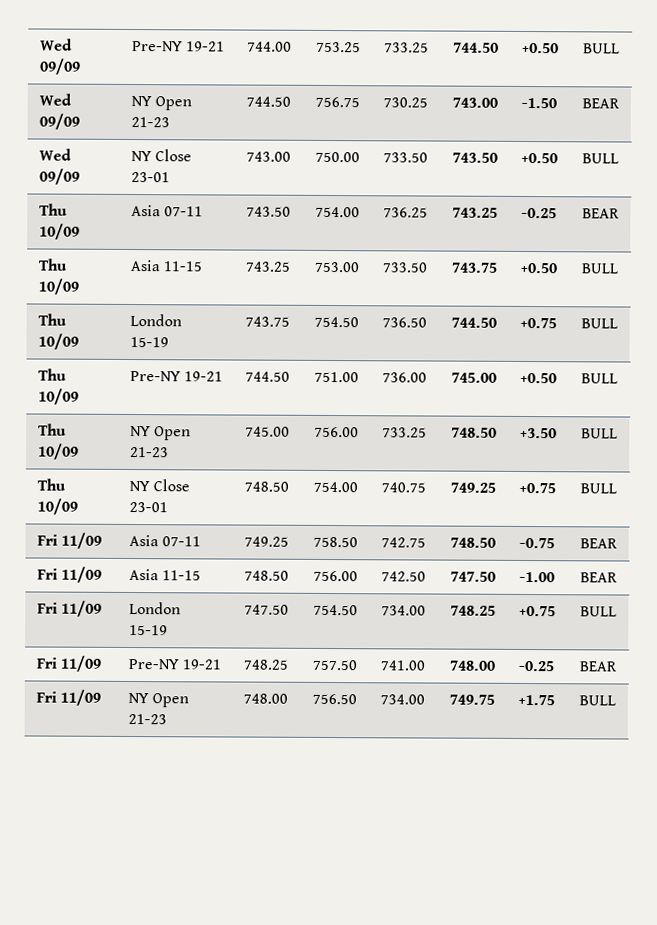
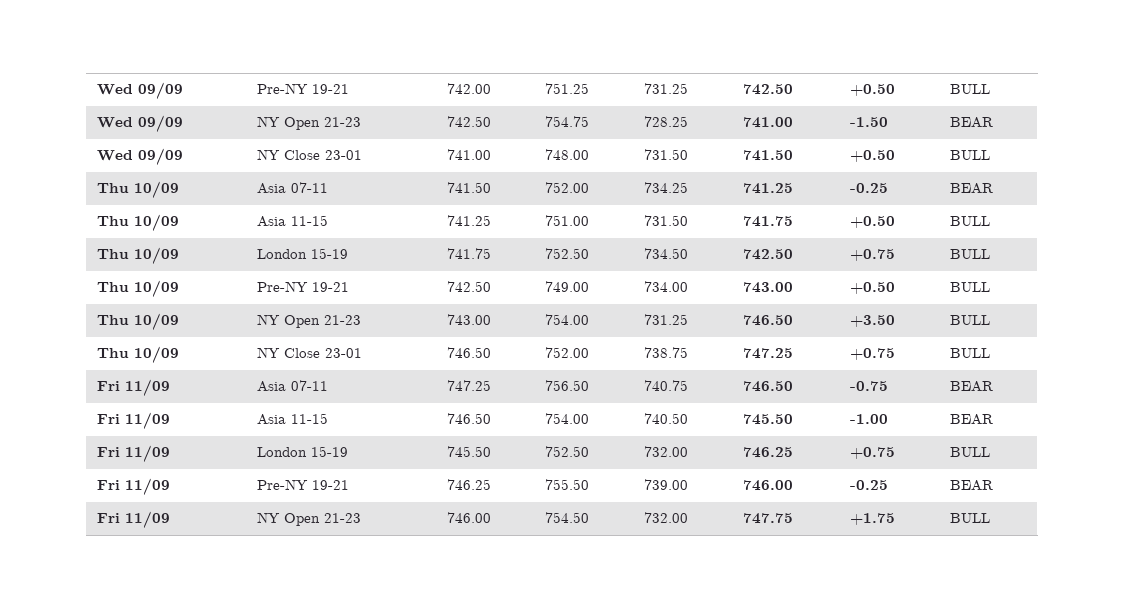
- Wed 09/09 | Pre-NY 19-21 | 744.00 | 753.25 | 733.25 | 744.50 | +0.50 | BULL
+ Wed 09/09 | Pre-NY 19-21 | 742.00 | 751.25 | 731.25 | 742.50 | +0.50 | BULL
- Wed 09/09 | NY Open 21-23 | 744.50 | 756.75 | 730.25 | 743.00 | -1.50 | BEAR
+ Wed 09/09 | NY Open 21-23 | 742.50 | 754.75 | 728.25 | 741.00 | -1.50 | BEAR
- Wed 09/09 | NY Close 23-01 | 743.00 | 750.00 | 733.50 | 743.50 | +0.50 | BULL
+ Wed 09/09 | NY Close 23-01 | 741.00 | 748.00 | 731.50 | 741.50 | +0.50 | BULL
- Thu 10/09 | Asia 07-11 | 743.50 | 754.00 | 736.25 | 743.25 | -0.25 | BEAR
+ Thu 10/09 | Asia 07-11 | 741.50 | 752.00 | 734.25 | 741.25 | -0.25 | BEAR
- Thu 10/09 | Asia 11-15 | 743.25 | 753.00 | 733.50 | 743.75 | +0.50 | BULL
+ Thu 10/09 | Asia 11-15 | 741.25 | 751.00 | 731.50 | 741.75 | +0.50 | BULL
- Thu 10/09 | London 15-19 | 743.75 | 754.50 | 736.50 | 744.50 | +0.75 | BULL
+ Thu 10/09 | London 15-19 | 741.75 | 752.50 | 734.50 | 742.50 | +0.75 | BULL
- Thu 10/09 | Pre-NY 19-21 | 744.50 | 751.00 | 736.00 | 745.00 | +0.50 | BULL
+ Thu 10/09 | Pre-NY 19-21 | 742.50 | 749.00 | 734.00 | 743.00 | +0.50 | BULL
- Thu 10/09 | NY Open 21-23 | 745.00 | 756.00 | 733.25 | 748.50 | +3.50 | BULL
+ Thu 10/09 | NY Open 21-23 | 743.00 | 754.00 | 731.25 | 746.50 | +3.50 | BULL
- Thu 10/09 | NY Close 23-01 | 748.50 | 754.00 | 740.75 | 749.25 | +0.75 | BULL
+ Thu 10/09 | NY Close 23-01 | 746.50 | 752.00 | 738.75 | 747.25 | +0.75 | BULL
- Fri 11/09 | Asia 07-11 | 749.25 | 758.50 | 742.75 | 748.50 | -0.75 | BEAR
+ Fri 11/09 | Asia 07-11 | 747.25 | 756.50 | 740.75 | 746.50 | -0.75 | BEAR
- Fri 11/09 | Asia 11-15 | 748.50 | 756.00 | 742.50 | 747.50 | -1.00 | BEAR
+ Fri 11/09 | Asia 11-15 | 746.50 | 754.00 | 740.50 | 745.50 | -1.00 | BEAR
- Fri 11/09 | London 15-19 | 747.50 | 754.50 | 734.00 | 748.25 | +0.75 | BULL
+ Fri 11/09 | London 15-19 | 745.50 | 752.50 | 732.00 | 746.25 | +0.75 | BULL
- Fri 11/09 | Pre-NY 19-21 | 748.25 | 757.50 | 741.00 | 748.00 | -0.25 | BEAR
+ Fri 11/09 | Pre-NY 19-21 | 746.25 | 755.50 | 739.00 | 746.00 | -0.25 | BEAR
- Fri 11/09 | NY Open 21-23 | 748.00 | 756.50 | 734.00 | 749.75 | +1.75 | BULL
+ Fri 11/09 | NY Open 21-23 | 746.00 | 754.50 | 732.00 | 747.75 | +1.75 | BULL

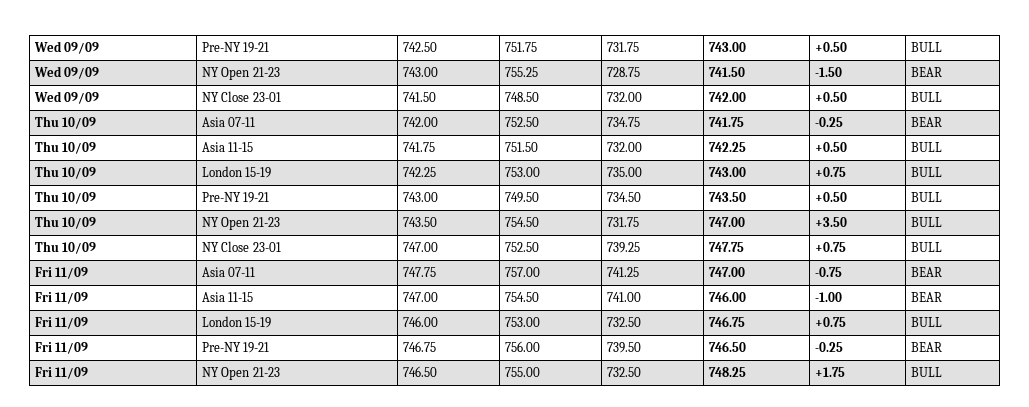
- Wed 09/09 | Pre-NY 19-21 | 742.00 | 751.25 | 731.25 | 742.50 | +0.50 | BULL
+ Wed 09/09 | Pre-NY 19-21 | 742.50 | 751.75 | 731.75 | 743.00 | +0.50 | BULL
- Wed 09/09 | NY Open 21-23 | 742.50 | 754.75 | 728.25 | 741.00 | -1.50 | BEAR
+ Wed 09/09 | NY Open 21-23 | 743.00 | 755.25 | 728.75 | 741.50 | -1.50 | BEAR
- Wed 09/09 | NY Close 23-01 | 741.00 | 748.00 | 731.50 | 741.50 | +0.50 | BULL
+ Wed 09/09 | NY Close 23-01 | 741.50 | 748.50 | 732.00 | 742.00 | +0.50 | BULL
- Thu 10/09 | Asia 07-11 | 741.50 | 752.00 | 734.25 | 741.25 | -0.25 | BEAR
+ Thu 10/09 | Asia 07-11 | 742.00 | 752.50 | 734.75 | 741.75 | -0.25 | BEAR
- Thu 10/09 | Asia 11-15 | 741.25 | 751.00 | 731.50 | 741.75 | +0.50 | BULL
+ Thu 10/09 | Asia 11-15 | 741.75 | 751.50 | 732.00 | 742.25 | +0.50 | BULL
- Thu 10/09 | London 15-19 | 741.75 | 752.50 | 734.50 | 742.50 | +0.75 | BULL
+ Thu 10/09 | London 15-19 | 742.25 | 753.00 | 735.00 | 743.00 | +0.75 | BULL
- Thu 10/09 | Pre-NY 19-21 | 742.50 | 749.00 | 734.00 | 743.00 | +0.50 | BULL
+ Thu 10/09 | Pre-NY 19-21 | 743.00 | 749.50 | 734.50 | 743.50 | +0.50 | BULL
- Thu 10/09 | NY Open 21-23 | 743.00 | 754.00 | 731.25 | 746.50 | +3.50 | BULL
+ Thu 10/09 | NY Open 21-23 | 743.50 | 754.50 | 731.75 | 747.00 | +3.50 | BULL
- Thu 10/09 | NY Close 23-01 | 746.50 | 752.00 | 738.75 | 747.25 | +0.75 | BULL
+ Thu 10/09 | NY Close 23-01 | 747.00 | 752.50 | 739.25 | 747.75 | +0.75 | BULL
- Fri 11/09 | Asia 07-11 | 747.25 | 756.50 | 740.75 | 746.50 | -0.75 | BEAR
+ Fri 11/09 | Asia 07-11 | 747.75 | 757.00 | 741.25 | 747.00 | -0.75 | BEAR
- Fri 11/09 | Asia 11-15 | 746.50 | 754.00 | 740.50 | 745.50 | -1.00 | BEAR
+ Fri 11/09 | Asia 11-15 | 747.00 | 754.50 | 741.00 | 746.00 | -1.00 | BEAR
- Fri 11/09 | London 15-19 | 745.50 | 752.50 | 732.00 | 746.25 | +0.75 | BULL
+ Fri 11/09 | London 15-19 | 746.00 | 753.00 | 732.50 | 746.75 | +0.75 | BULL
- Fri 11/09 | Pre-NY 19-21 | 746.25 | 755.50 | 739.00 | 746.00 | -0.25 | BEAR
+ Fri 11/09 | Pre-NY 19-21 | 746.75 | 756.00 | 739.50 | 746.50 | -0.25 | BEAR
- Fri 11/09 | NY Open 21-23 | 746.00 | 754.50 | 732.00 | 747.75 | +1.75 | BULL
+ Fri 11/09 | NY Open 21-23 | 746.50 | 755.00 | 732.50 | 748.25 | +1.75 | BULL

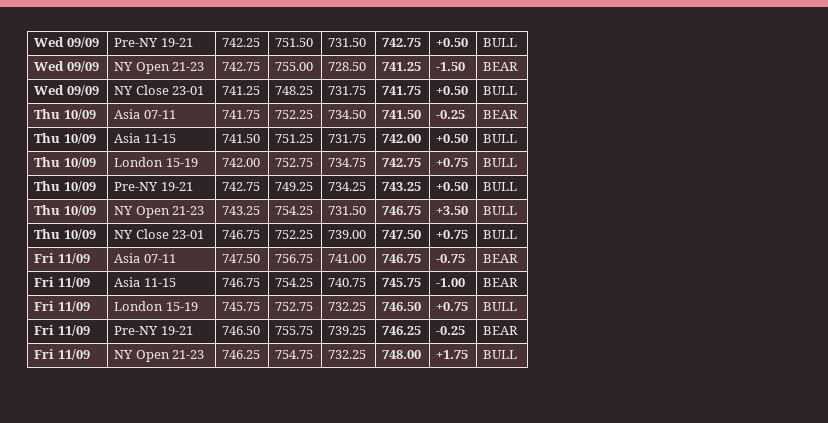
- Wed 09/09 | Pre-NY 19-21 | 742.50 | 751.75 | 731.75 | 743.00 | +0.50 | BULL
+ Wed 09/09 | Pre-NY 19-21 | 742.25 | 751.50 | 731.50 | 742.75 | +0.50 | BULL
- Wed 09/09 | NY Open 21-23 | 743.00 | 755.25 | 728.75 | 741.50 | -1.50 | BEAR
+ Wed 09/09 | NY Open 21-23 | 742.75 | 755.00 | 728.50 | 741.25 | -1.50 | BEAR
- Wed 09/09 | NY Close 23-01 | 741.50 | 748.50 | 732.00 | 742.00 | +0.50 | BULL
+ Wed 09/09 | NY Close 23-01 | 741.25 | 748.25 | 731.75 | 741.75 | +0.50 | BULL
- Thu 10/09 | Asia 07-11 | 742.00 | 752.50 | 734.75 | 741.75 | -0.25 | BEAR
+ Thu 10/09 | Asia 07-11 | 741.75 | 752.25 | 734.50 | 741.50 | -0.25 | BEAR
- Thu 10/09 | Asia 11-15 | 741.75 | 751.50 | 732.00 | 742.25 | +0.50 | BULL
+ Thu 10/09 | Asia 11-15 | 741.50 | 751.25 | 731.75 | 742.00 | +0.50 | BULL
- Thu 10/09 | London 15-19 | 742.25 | 753.00 | 735.00 | 743.00 | +0.75 | BULL
+ Thu 10/09 | London 15-19 | 742.00 | 752.75 | 734.75 | 742.75 | +0.75 | BULL
- Thu 10/09 | Pre-NY 19-21 | 743.00 | 749.50 | 734.50 | 743.50 | +0.50 | BULL
+ Thu 10/09 | Pre-NY 19-21 | 742.75 | 749.25 | 734.25 | 743.25 | +0.50 | BULL
- Thu 10/09 | NY Open 21-23 | 743.50 | 754.50 | 731.75 | 747.00 | +3.50 | BULL
+ Thu 10/09 | NY Open 21-23 | 743.25 | 754.25 | 731.50 | 746.75 | +3.50 | BULL
- Thu 10/09 | NY Close 23-01 | 747.00 | 752.50 | 739.25 | 747.75 | +0.75 | BULL
+ Thu 10/09 | NY Close 23-01 | 746.75 | 752.25 | 739.00 | 747.50 | +0.75 | BULL
- Fri 11/09 | Asia 07-11 | 747.75 | 757.00 | 741.25 | 747.00 | -0.75 | BEAR
+ Fri 11/09 | Asia 07-11 | 747.50 | 756.75 | 741.00 | 746.75 | -0.75 | BEAR
- Fri 11/09 | Asia 11-15 | 747.00 | 754.50 | 741.00 | 746.00 | -1.00 | BEAR
+ Fri 11/09 | Asia 11-15 | 746.75 | 754.25 | 740.75 | 745.75 | -1.00 | BEAR
- Fri 11/09 | London 15-19 | 746.00 | 753.00 | 732.50 | 746.75 | +0.75 | BULL
+ Fri 11/09 | London 15-19 | 745.75 | 752.75 | 732.25 | 746.50 | +0.75 | BULL
- Fri 11/09 | Pre-NY 19-21 | 746.75 | 756.00 | 739.50 | 746.50 | -0.25 | BEAR
+ Fri 11/09 | Pre-NY 19-21 | 746.50 | 755.75 | 739.25 | 746.25 | -0.25 | BEAR
- Fri 11/09 | NY Open 21-23 | 746.50 | 755.00 | 732.50 | 748.25 | +1.75 | BULL
+ Fri 11/09 | NY Open 21-23 | 746.25 | 754.75 | 732.25 | 748.00 | +1.75 | BULL

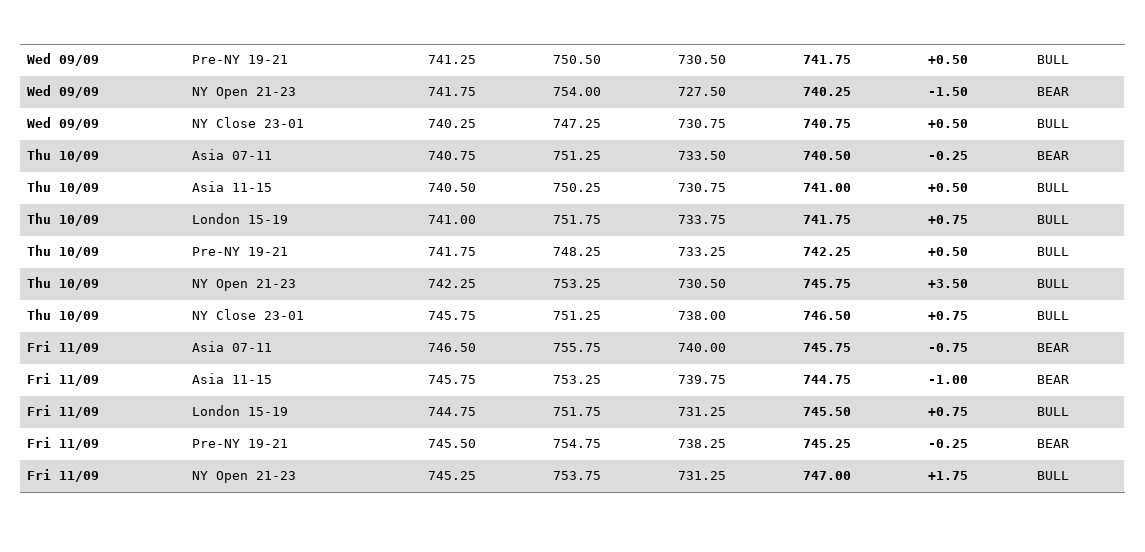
- Wed 09/09 | Pre-NY 19-21 | 742.25 | 751.50 | 731.50 | 742.75 | +0.50 | BULL
+ Wed 09/09 | Pre-NY 19-21 | 741.25 | 750.50 | 730.50 | 741.75 | +0.50 | BULL
- Wed 09/09 | NY Open 21-23 | 742.75 | 755.00 | 728.50 | 741.25 | -1.50 | BEAR
+ Wed 09/09 | NY Open 21-23 | 741.75 | 754.00 | 727.50 | 740.25 | -1.50 | BEAR
- Wed 09/09 | NY Close 23-01 | 741.25 | 748.25 | 731.75 | 741.75 | +0.50 | BULL
+ Wed 09/09 | NY Close 23-01 | 740.25 | 747.25 | 730.75 | 740.75 | +0.50 | BULL
- Thu 10/09 | Asia 07-11 | 741.75 | 752.25 | 734.50 | 741.50 | -0.25 | BEAR
+ Thu 10/09 | Asia 07-11 | 740.75 | 751.25 | 733.50 | 740.50 | -0.25 | BEAR
- Thu 10/09 | Asia 11-15 | 741.50 | 751.25 | 731.75 | 742.00 | +0.50 | BULL
+ Thu 10/09 | Asia 11-15 | 740.50 | 750.25 | 730.75 | 741.00 | +0.50 | BULL
- Thu 10/09 | London 15-19 | 742.00 | 752.75 | 734.75 | 742.75 | +0.75 | BULL
+ Thu 10/09 | London 15-19 | 741.00 | 751.75 | 733.75 | 741.75 | +0.75 | BULL
- Thu 10/09 | Pre-NY 19-21 | 742.75 | 749.25 | 734.25 | 743.25 | +0.50 | BULL
+ Thu 10/09 | Pre-NY 19-21 | 741.75 | 748.25 | 733.25 | 742.25 | +0.50 | BULL
- Thu 10/09 | NY Open 21-23 | 743.25 | 754.25 | 731.50 | 746.75 | +3.50 | BULL
+ Thu 10/09 | NY Open 21-23 | 742.25 | 753.25 | 730.50 | 745.75 | +3.50 | BULL
- Thu 10/09 | NY Close 23-01 | 746.75 | 752.25 | 739.00 | 747.50 | +0.75 | BULL
+ Thu 10/09 | NY Close 23-01 | 745.75 | 751.25 | 738.00 | 746.50 | +0.75 | BULL
- Fri 11/09 | Asia 07-11 | 747.50 | 756.75 | 741.00 | 746.75 | -0.75 | BEAR
+ Fri 11/09 | Asia 07-11 | 746.50 | 755.75 | 740.00 | 745.75 | -0.75 | BEAR
- Fri 11/09 | Asia 11-15 | 746.75 | 754.25 | 740.75 | 745.75 | -1.00 | BEAR
+ Fri 11/09 | Asia 11-15 | 745.75 | 753.25 | 739.75 | 744.75 | -1.00 | BEAR
- Fri 11/09 | London 15-19 | 745.75 | 752.75 | 732.25 | 746.50 | +0.75 | BULL
+ Fri 11/09 | London 15-19 | 744.75 | 751.75 | 731.25 | 745.50 | +0.75 | BULL
- Fri 11/09 | Pre-NY 19-21 | 746.50 | 755.75 | 739.25 | 746.25 | -0.25 | BEAR
+ Fri 11/09 | Pre-NY 19-21 | 745.50 | 754.75 | 738.25 | 745.25 | -0.25 | BEAR
- Fri 11/09 | NY Open 21-23 | 746.25 | 754.75 | 732.25 | 748.00 | +1.75 | BULL
+ Fri 11/09 | NY Open 21-23 | 745.25 | 753.75 | 731.25 | 747.00 | +1.75 | BULL

